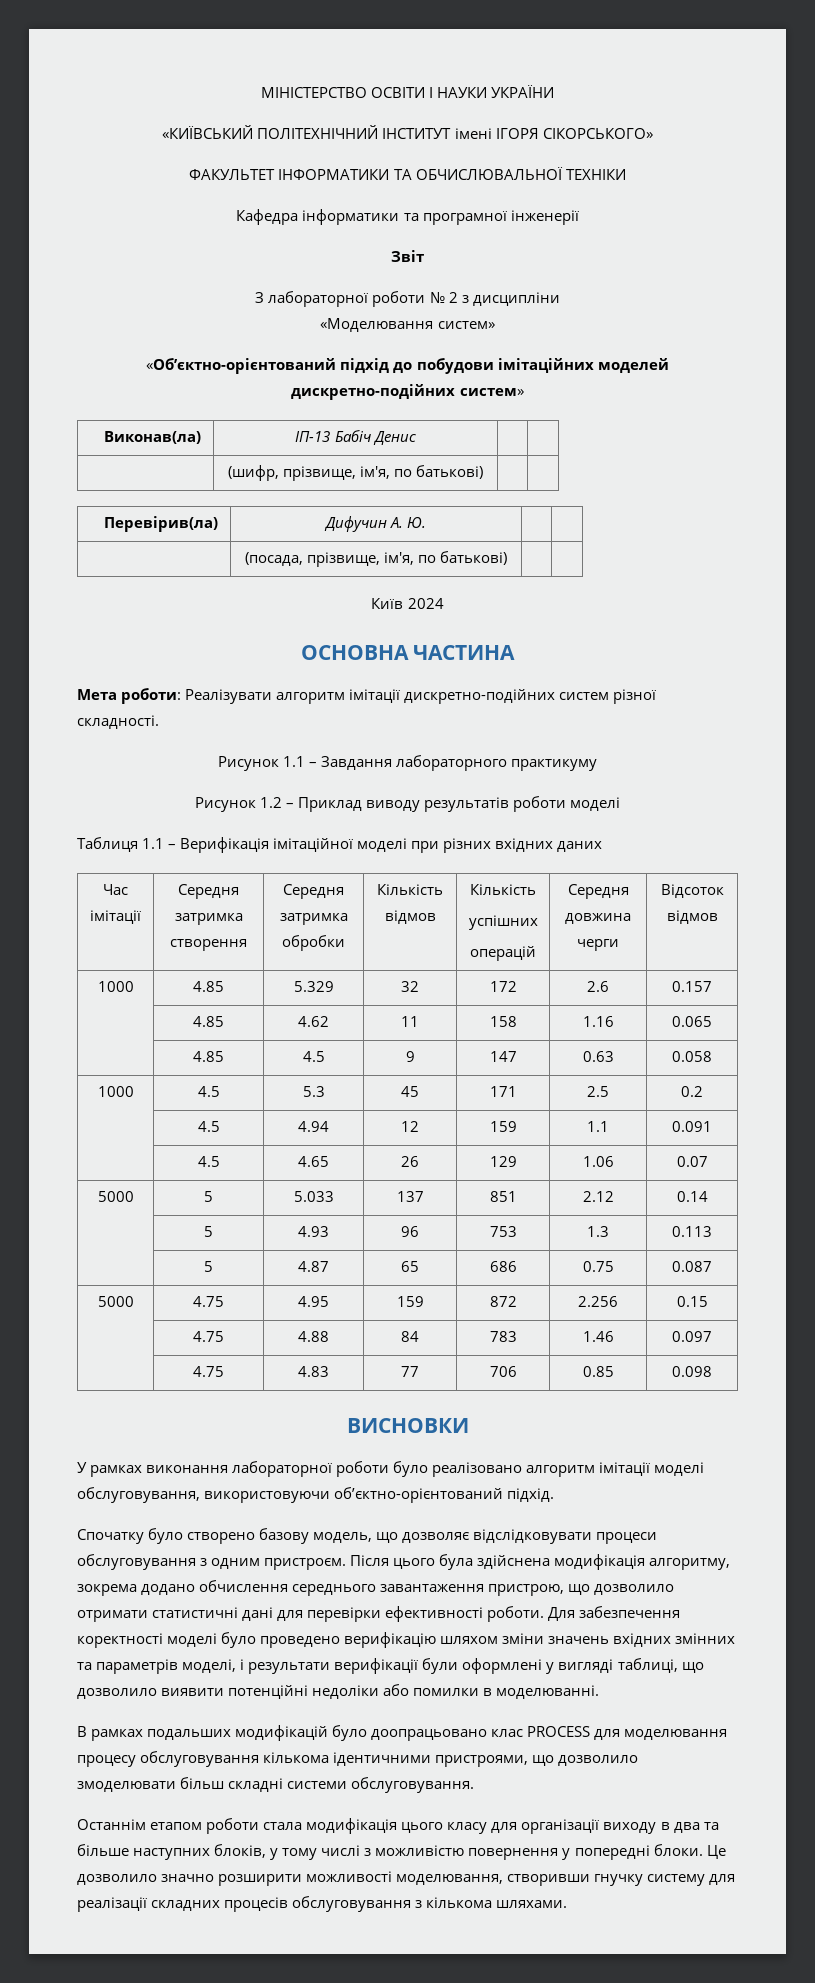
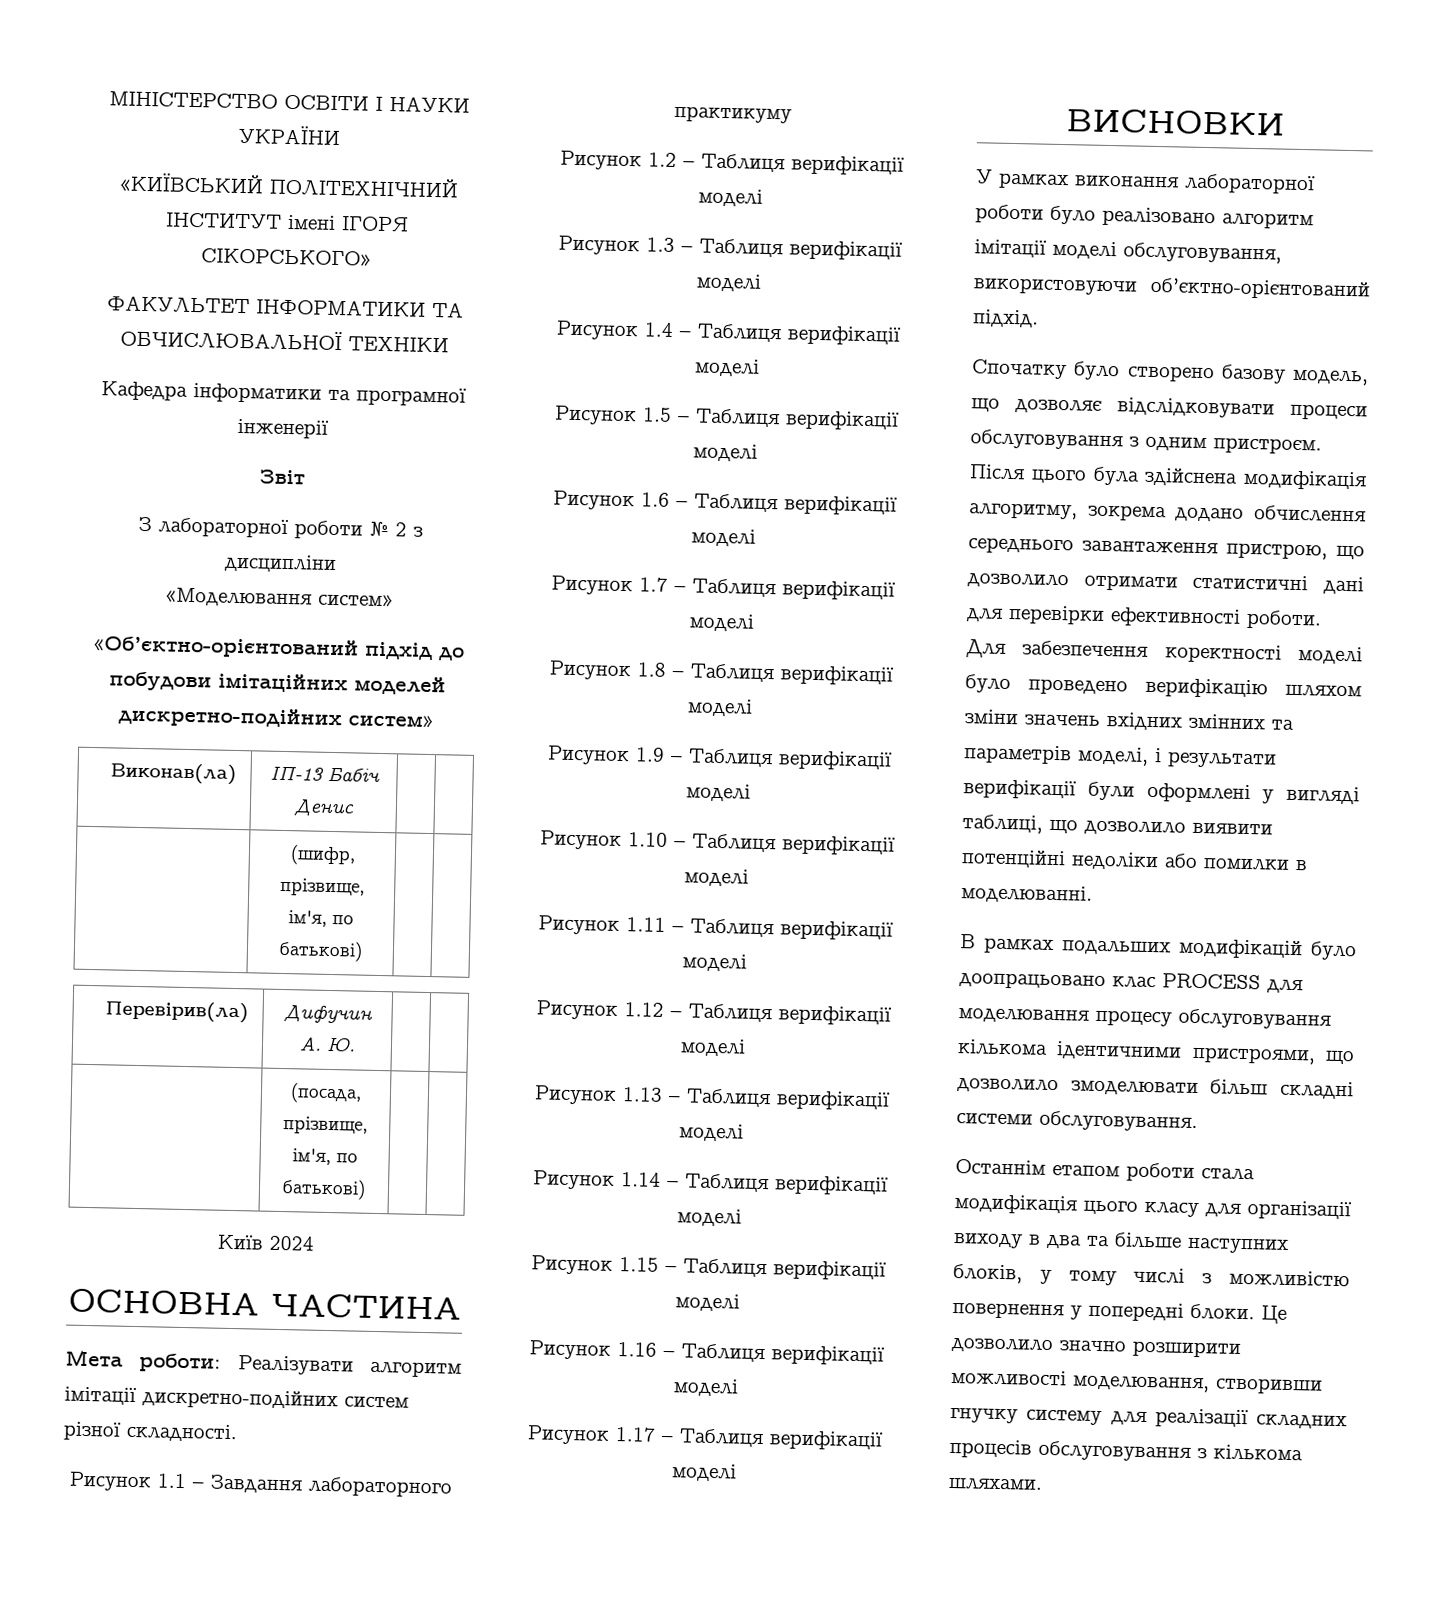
- Рисунок 1.2 – Приклад виводу результатів роботи моделі
- Таблиця 1.1 – Верифікація імітаційної моделі при різних вхідних даних
- Час імітації | Середня затримка створення | Середня затримка обробки | Кількість відмов | Кількість
- успішних
- операцій | Середня довжина черги | Відсоток відмов
- 1000 | 4.85 | 5.329 | 32 | 172 | 2.6 | 0.157
- | 4.85 | 4.62 | 11 | 158 | 1.16 | 0.065
- | 4.85 | 4.5 | 9 | 147 | 0.63 | 0.058
- 1000 | 4.5 | 5.3 | 45 | 171 | 2.5 | 0.2
- | 4.5 | 4.94 | 12 | 159 | 1.1 | 0.091
- | 4.5 | 4.65 | 26 | 129 | 1.06 | 0.07
- 5000 | 5 | 5.033 | 137 | 851 | 2.12 | 0.14
- | 5 | 4.93 | 96 | 753 | 1.3 | 0.113
- | 5 | 4.87 | 65 | 686 | 0.75 | 0.087
- 5000 | 4.75 | 4.95 | 159 | 872 | 2.256 | 0.15
- | 4.75 | 4.88 | 84 | 783 | 1.46 | 0.097
- | 4.75 | 4.83 | 77 | 706 | 0.85 | 0.098
+ Рисунок 1.2 – Таблиця верифікації моделі
+ Рисунок 1.3 – Таблиця верифікації моделі
+ Рисунок 1.4 – Таблиця верифікації моделі
+ Рисунок 1.5 – Таблиця верифікації моделі
+ Рисунок 1.6 – Таблиця верифікації моделі
+ Рисунок 1.7 – Таблиця верифікації моделі
+ Рисунок 1.8 – Таблиця верифікації моделі
+ Рисунок 1.9 – Таблиця верифікації моделі
+ Рисунок 1.10 – Таблиця верифікації моделі
+ Рисунок 1.11 – Таблиця верифікації моделі
+ Рисунок 1.12 – Таблиця верифікації моделі
+ Рисунок 1.13 – Таблиця верифікації моделі
+ Рисунок 1.14 – Таблиця верифікації моделі
+ Рисунок 1.15 – Таблиця верифікації моделі
+ Рисунок 1.16 – Таблиця верифікації моделі
+ Рисунок 1.17 – Таблиця верифікації моделі

